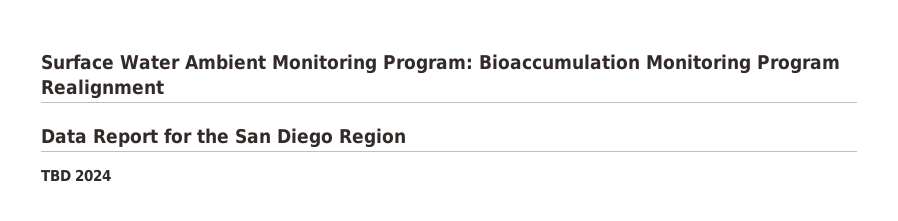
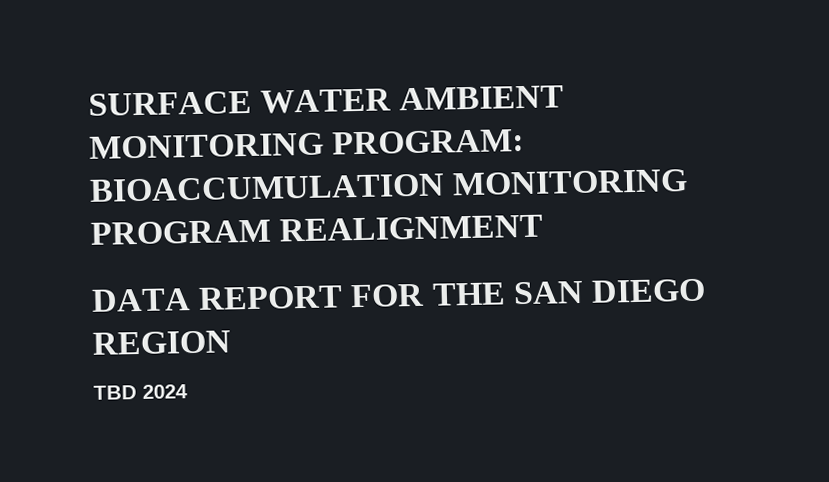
- Surface Water Ambient Monitoring Program: Bioaccumulation Monitoring Program Realignment
- Data Report for the San Diego Region
+ SURFACE WATER AMBIENT MONITORING PROGRAM: BIOACCUMULATION MONITORING PROGRAM REALIGNMENT
+ DATA REPORT FOR THE SAN DIEGO REGION

